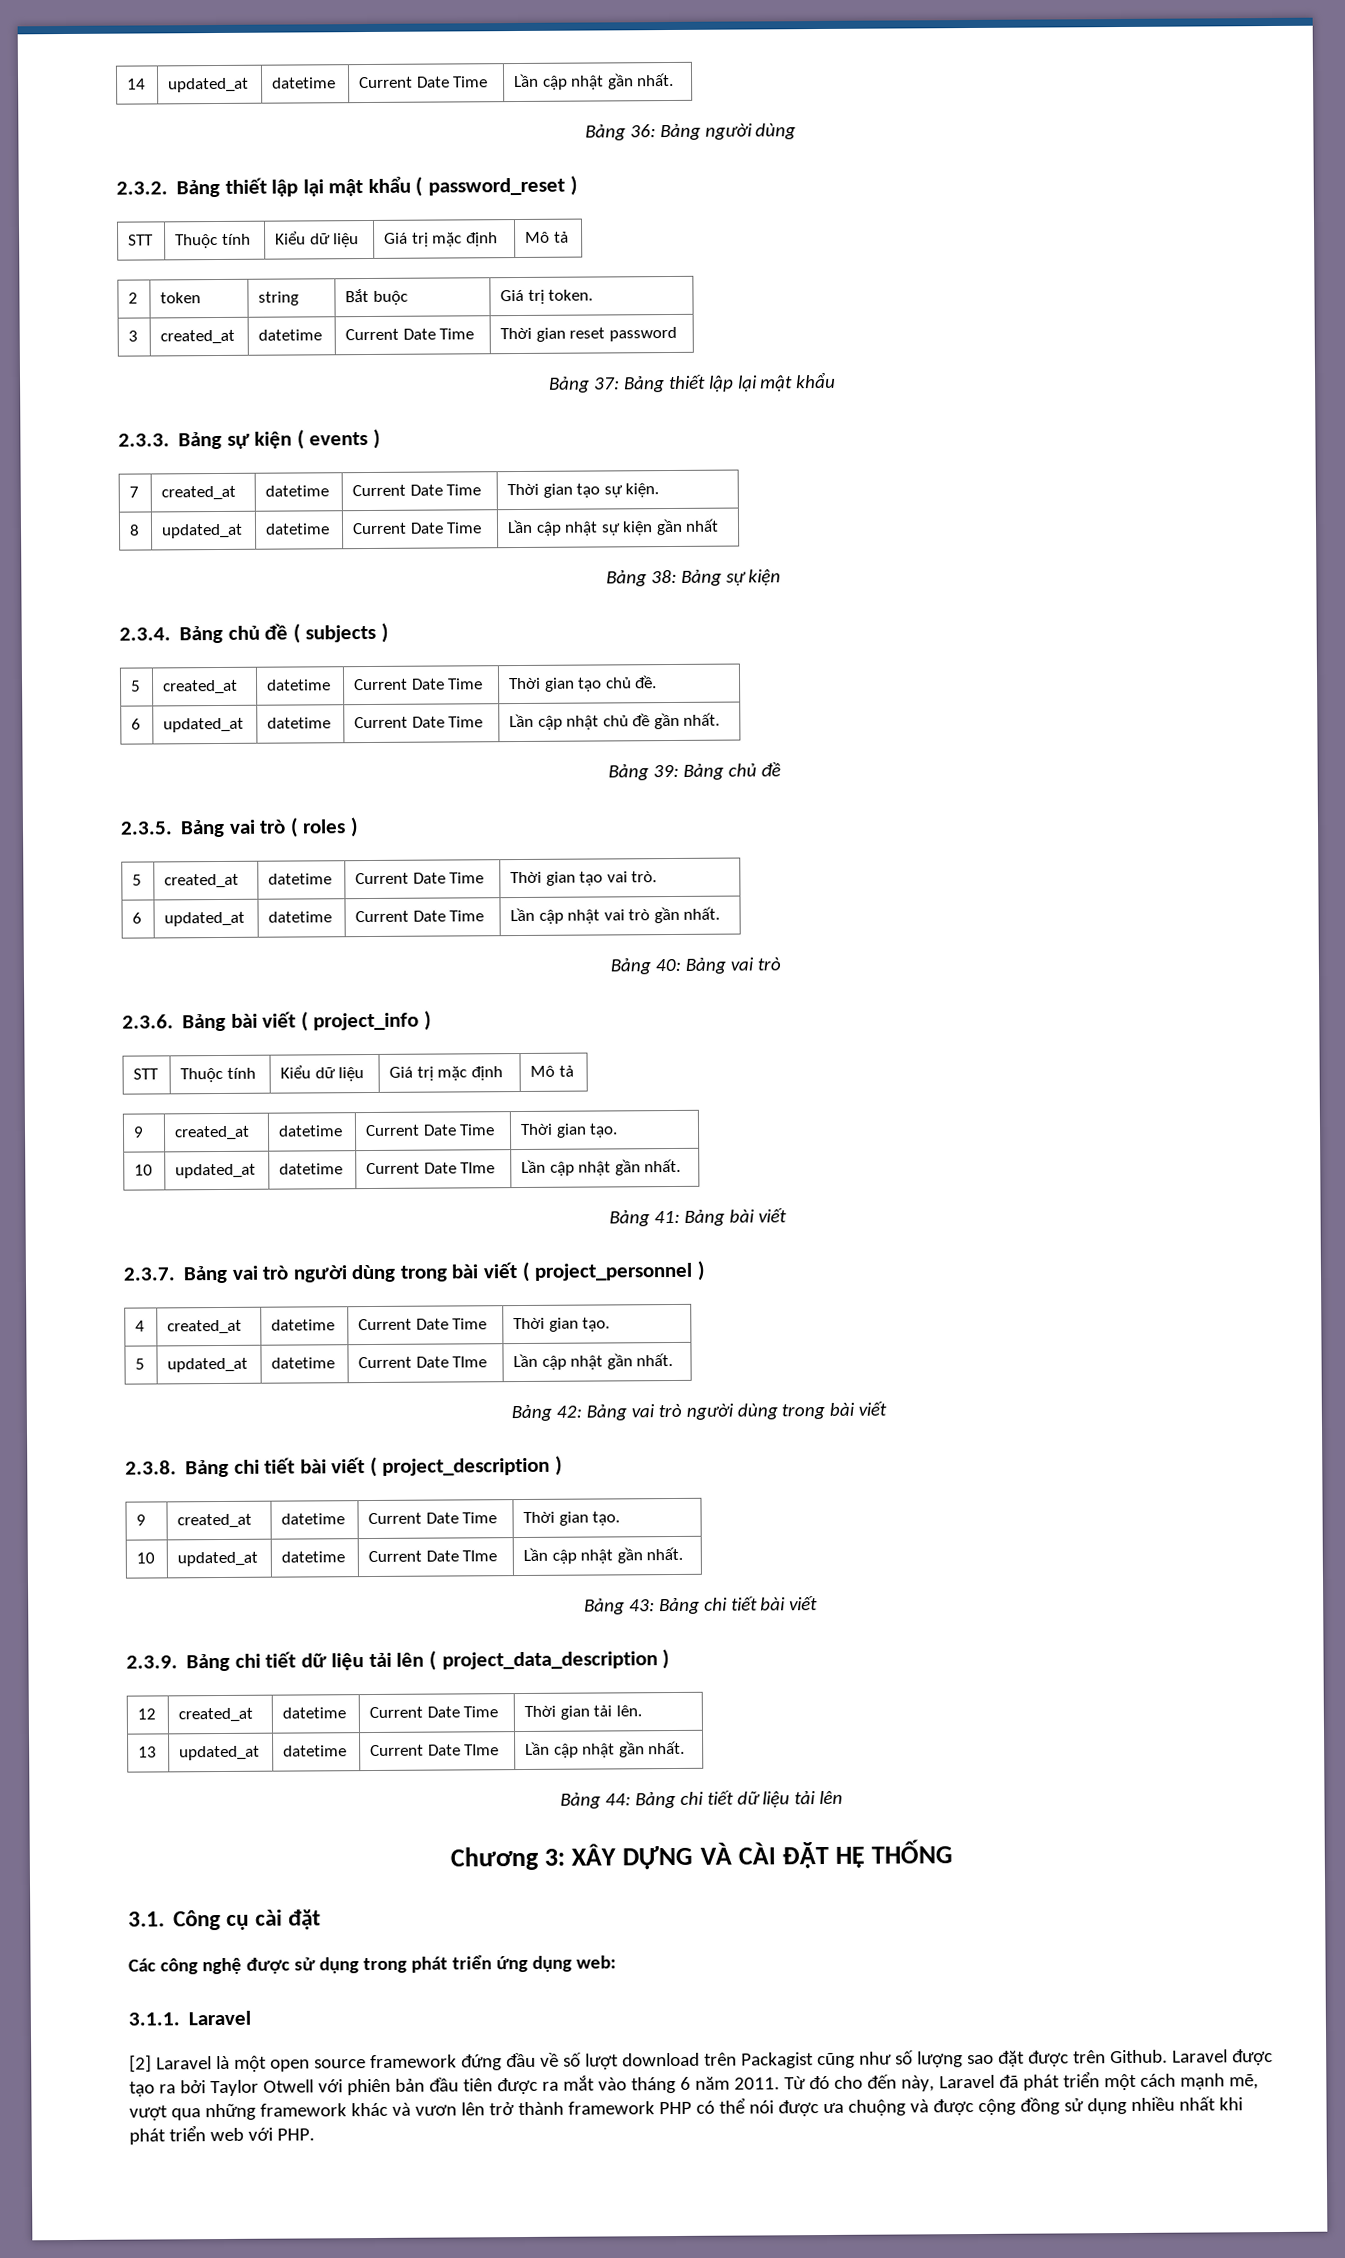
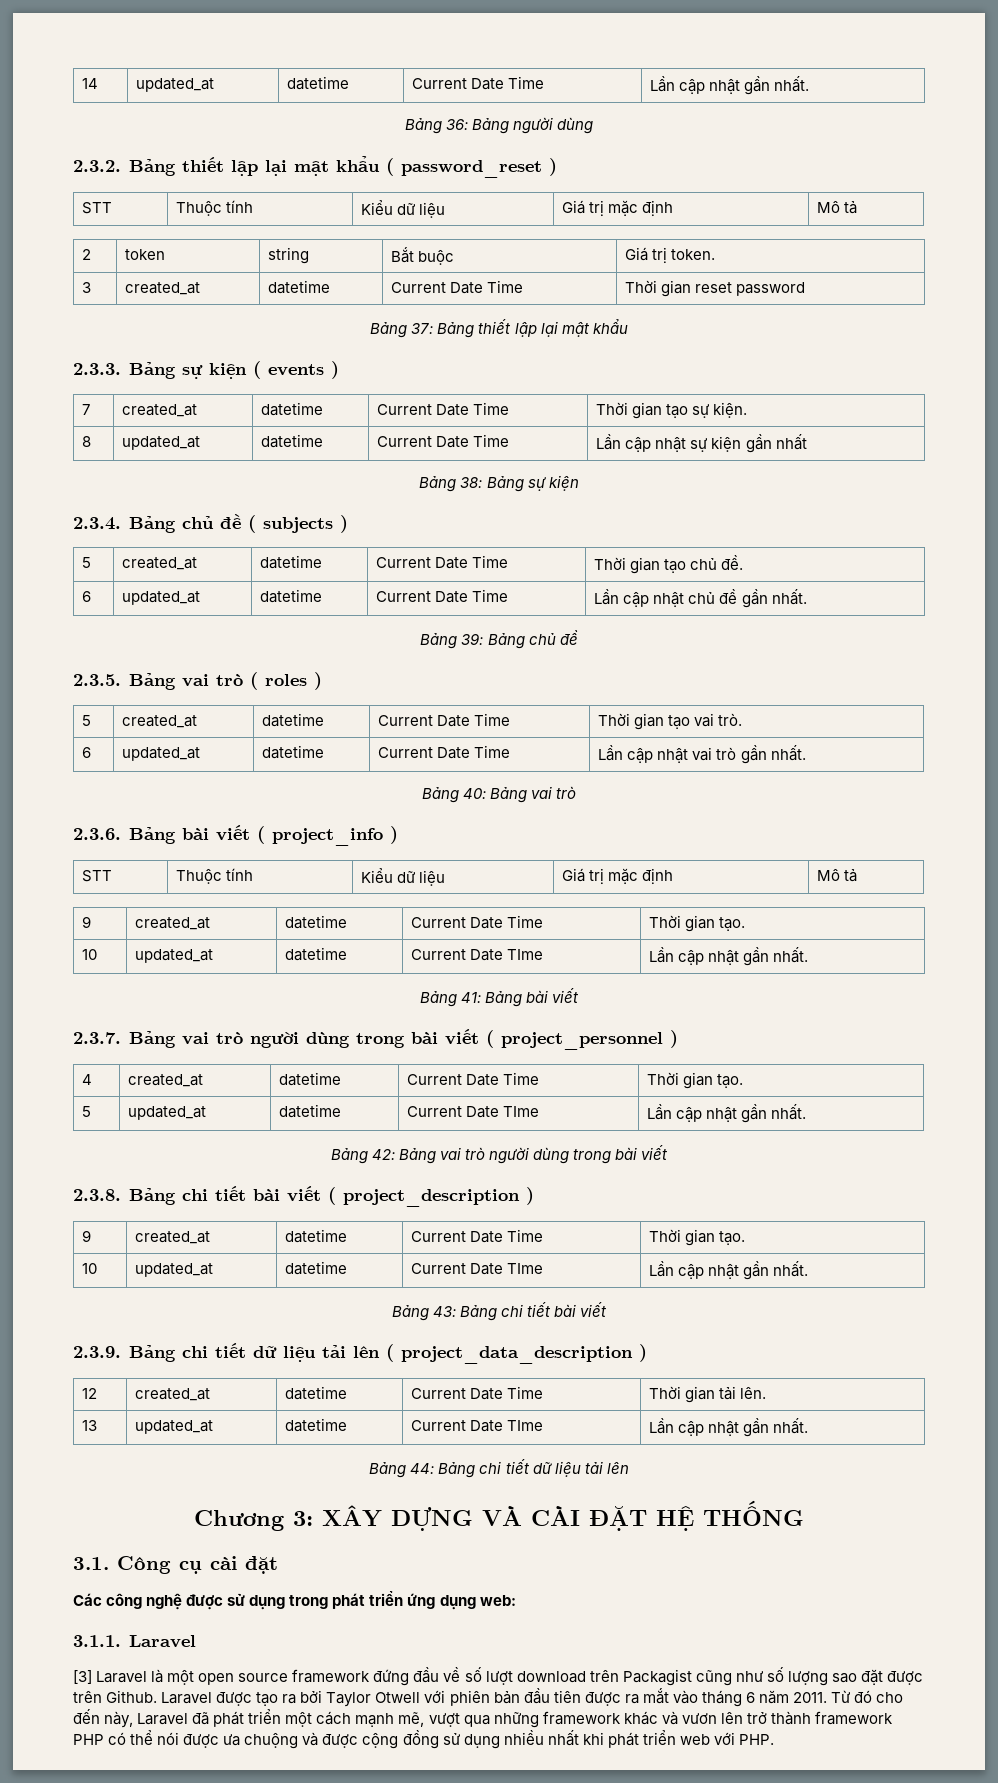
- [2] Laravel là một open source framework đứng đầu về số lượt download trên Packagist cũng như số lượng sao đặt được trên Github.
+ [3] Laravel là một open source framework đứng đầu về số lượt download trên Packagist cũng như số lượng sao đặt được trên Github.

